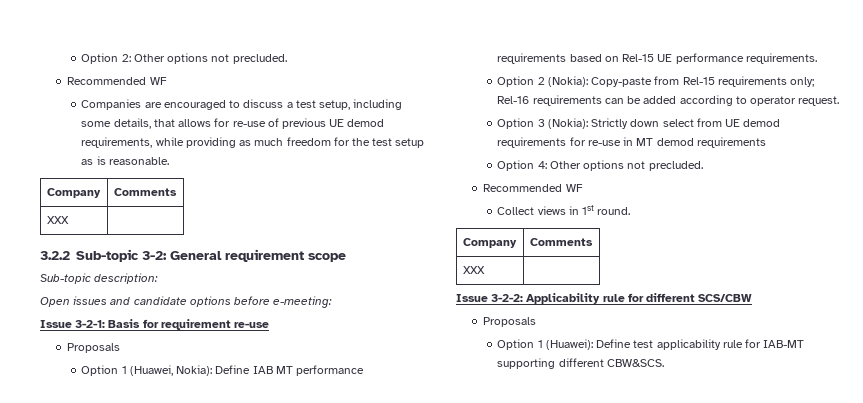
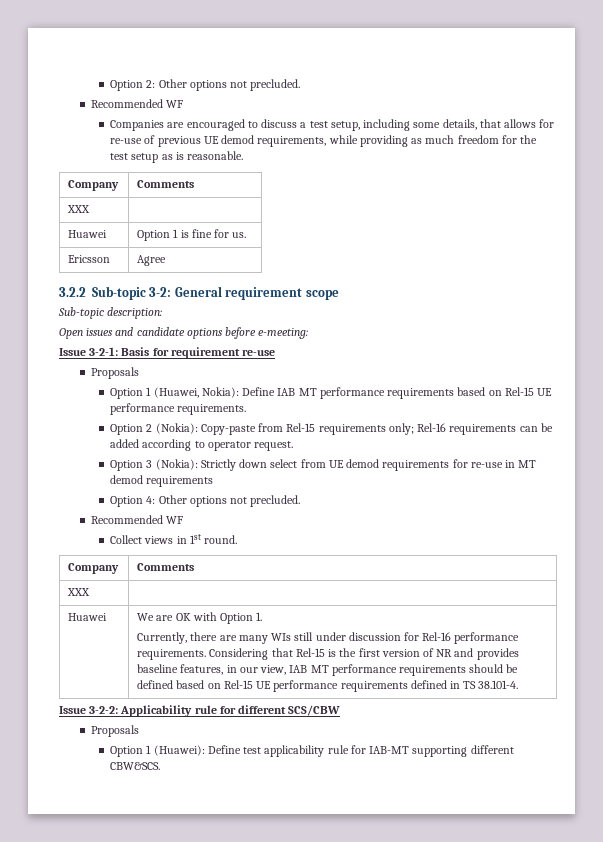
+ Huawei | Option 1 is fine for us.
+ Ericsson | Agree
+ Huawei | We are OK with Option 1.
+ Currently, there are many WIs still under discussion for Rel-16 performance requirements. Considering that Rel-15 is the first version of NR and provides baseline features, in our view, IAB MT performance requirements should be defined based on Rel-15 UE performance requirements defined in TS 38.101-4.

